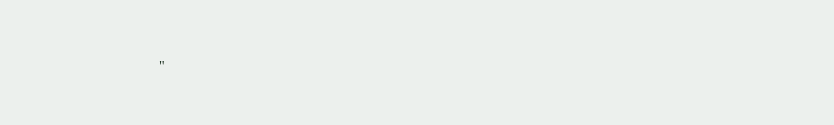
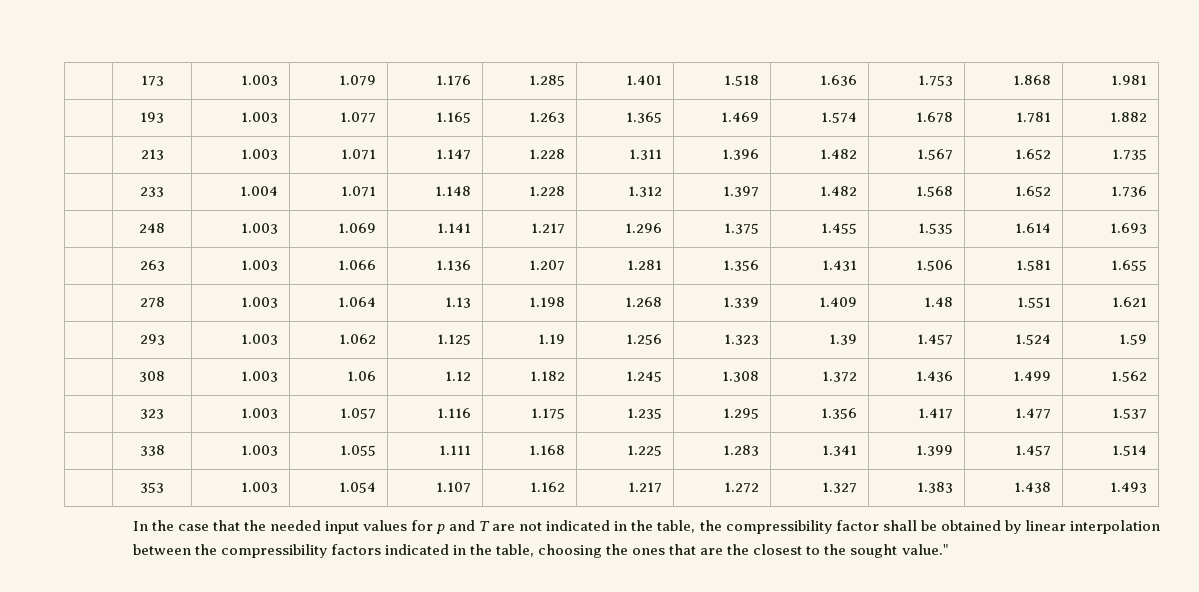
- "
+ | 173 | 1.003 | 1.079 | 1.176 | 1.285 | 1.401 | 1.518 | 1.636 | 1.753 | 1.868 | 1.981
+ | 193 | 1.003 | 1.077 | 1.165 | 1.263 | 1.365 | 1.469 | 1.574 | 1.678 | 1.781 | 1.882
+ | 213 | 1.003 | 1.071 | 1.147 | 1.228 | 1.311 | 1.396 | 1.482 | 1.567 | 1.652 | 1.735
+ | 233 | 1.004 | 1.071 | 1.148 | 1.228 | 1.312 | 1.397 | 1.482 | 1.568 | 1.652 | 1.736
+ | 248 | 1.003 | 1.069 | 1.141 | 1.217 | 1.296 | 1.375 | 1.455 | 1.535 | 1.614 | 1.693
+ | 263 | 1.003 | 1.066 | 1.136 | 1.207 | 1.281 | 1.356 | 1.431 | 1.506 | 1.581 | 1.655
+ | 278 | 1.003 | 1.064 | 1.13 | 1.198 | 1.268 | 1.339 | 1.409 | 1.48 | 1.551 | 1.621
+ | 293 | 1.003 | 1.062 | 1.125 | 1.19 | 1.256 | 1.323 | 1.39 | 1.457 | 1.524 | 1.59
+ | 308 | 1.003 | 1.06 | 1.12 | 1.182 | 1.245 | 1.308 | 1.372 | 1.436 | 1.499 | 1.562
+ | 323 | 1.003 | 1.057 | 1.116 | 1.175 | 1.235 | 1.295 | 1.356 | 1.417 | 1.477 | 1.537
+ | 338 | 1.003 | 1.055 | 1.111 | 1.168 | 1.225 | 1.283 | 1.341 | 1.399 | 1.457 | 1.514
+ | 353 | 1.003 | 1.054 | 1.107 | 1.162 | 1.217 | 1.272 | 1.327 | 1.383 | 1.438 | 1.493
+ In the case that the needed input values for p and T are not indicated in the table, the compressibility factor shall be obtained by linear interpolation between the compressibility factors indicated in the table, choosing the ones that are the closest to the sought value."

